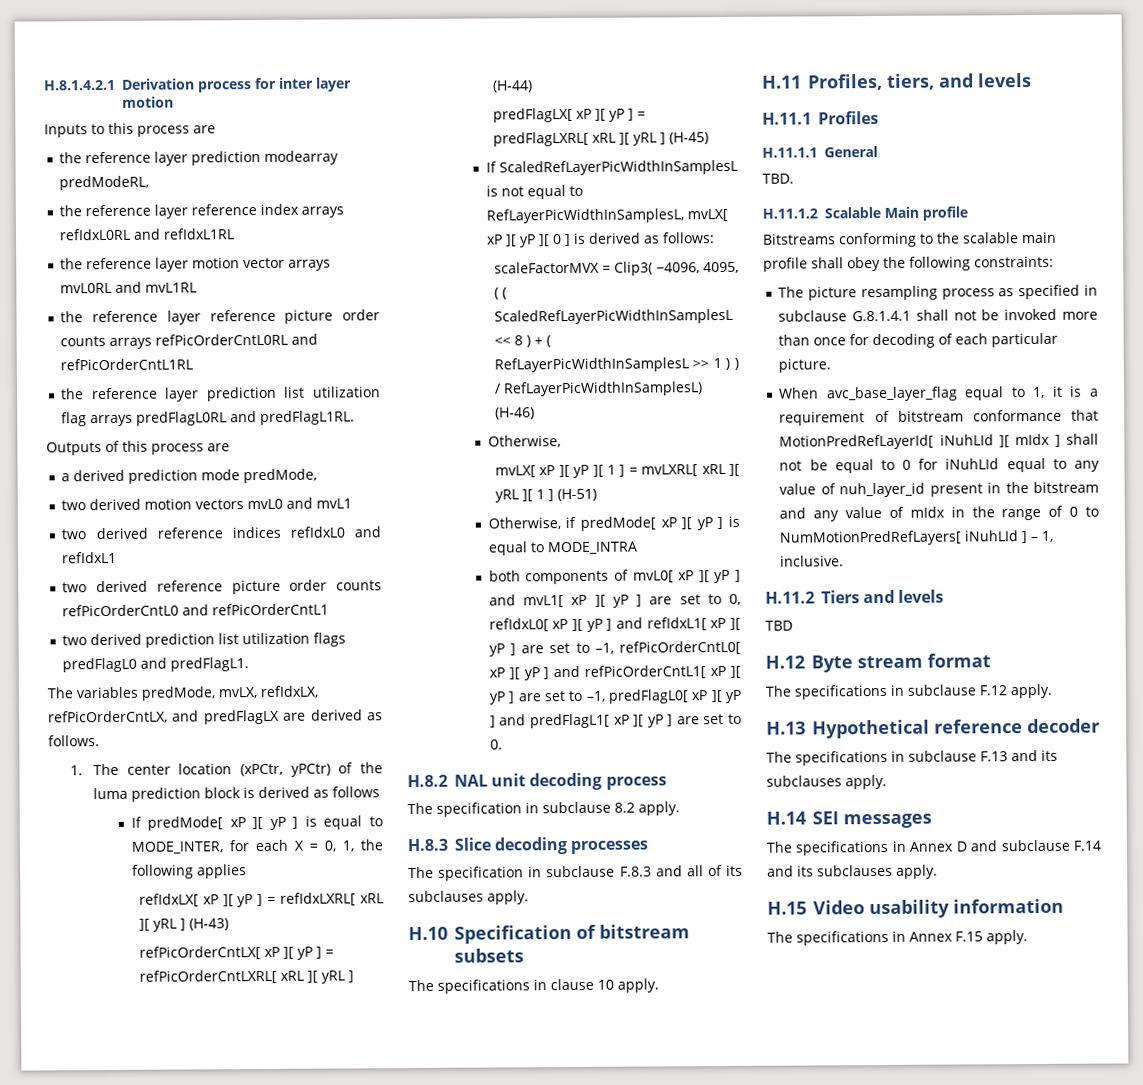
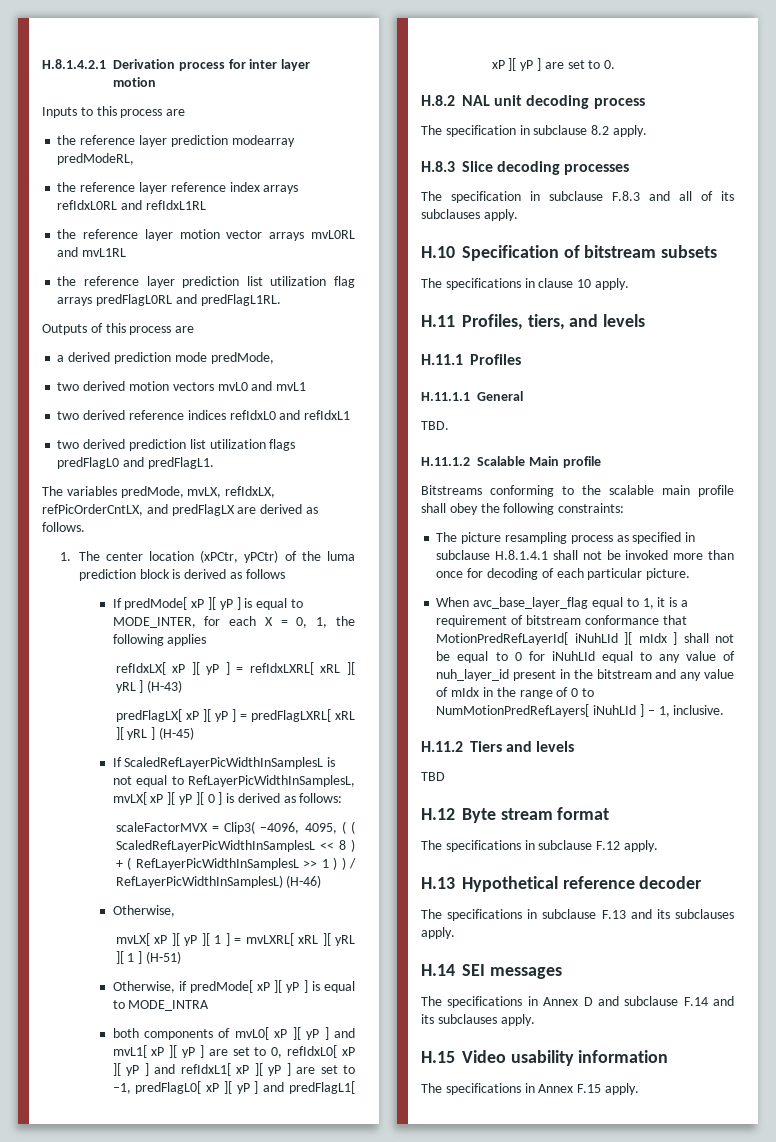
- the reference layer reference picture order counts arrays refPicOrderCntL0RL and refPicOrderCntL1RL
- two derived reference picture order counts refPicOrderCntL0 and refPicOrderCntL1
- refPicOrderCntLX[ xP ][ yP ] = refPicOrderCntLXRL[ xRL ][ yRL ] (H-44)
- both components of mvL0[ xP ][ yP ] and mvL1[ xP ][ yP ] are set to 0, refIdxL0[ xP ][ yP ] and refIdxL1[ xP ][ yP ] are set to –1, refPicOrderCntL0[ xP ][ yP ] and refPicOrderCntL1[ xP ][ yP ] are set to –1, predFlagL0[ xP ][ yP ] and predFlagL1[ xP ][ yP ] are set to 0.
+ both components of mvL0[ xP ][ yP ] and mvL1[ xP ][ yP ] are set to 0, refIdxL0[ xP ][ yP ] and refIdxL1[ xP ][ yP ] are set to –1, predFlagL0[ xP ][ yP ] and predFlagL1[ xP ][ yP ] are set to 0.
- The picture resampling process as specified in subclause G.8.1.4.1 shall not be invoked more than once for decoding of each particular picture.
+ The picture resampling process as specified in subclause H.8.1.4.1 shall not be invoked more than once for decoding of each particular picture.

